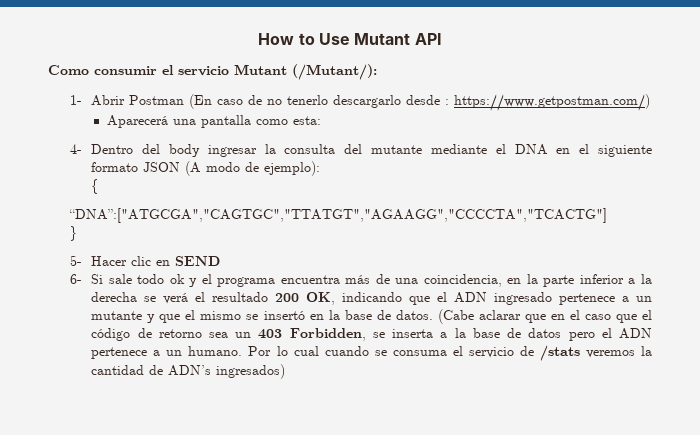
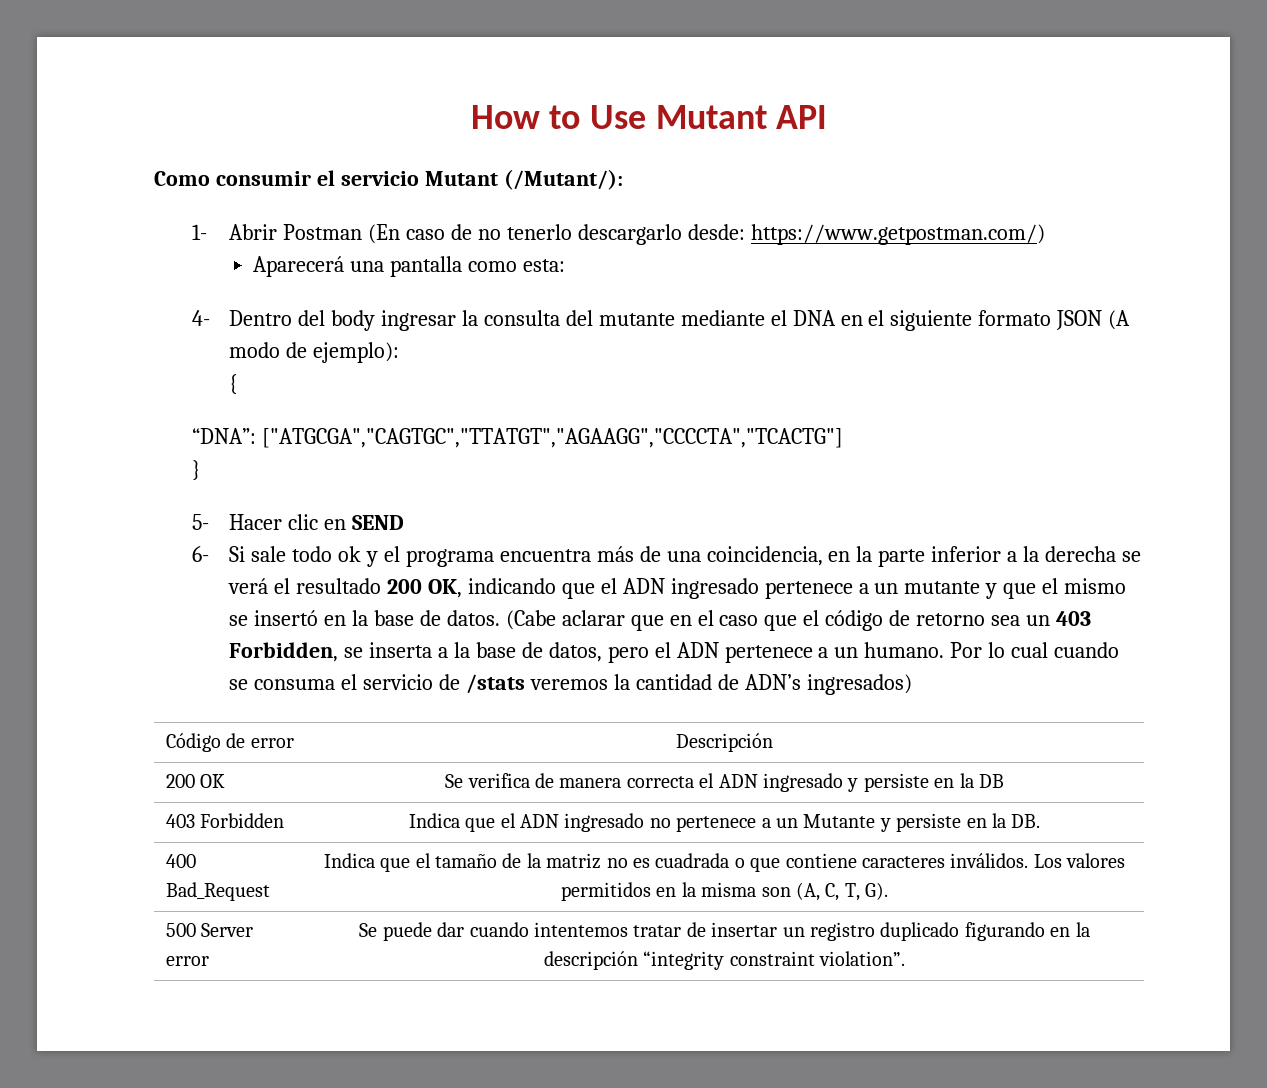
- 1- Abrir Postman (En caso de no tenerlo descargarlo desde : https://www.getpostman.com/)
+ 1- Abrir Postman (En caso de no tenerlo descargarlo desde: https://www.getpostman.com/)
- “DNA”:["ATGCGA","CAGTGC","TTATGT","AGAAGG","CCCCTA","TCACTG"]
+ “DNA”: ["ATGCGA","CAGTGC","TTATGT","AGAAGG","CCCCTA","TCACTG"]
- (Cabe aclarar que en el caso que el código de retorno sea un 403 Forbidden, se inserta a la base de datos pero el ADN pertenece a un humano.
+ (Cabe aclarar que en el caso que el código de retorno sea un 403 Forbidden, se inserta a la base de datos, pero el ADN pertenece a un humano.
+ Código de error | Descripción
+ 200 OK | Se verifica de manera correcta el ADN ingresado y persiste en la DB
+ 403 Forbidden | Indica que el ADN ingresado no pertenece a un Mutante y persiste en la DB.
+ 400 Bad_Request | Indica que el tamaño de la matriz no es cuadrada o que contiene caracteres inválidos. Los valores permitidos en la misma son (A, C, T, G).
+ 500 Server error | Se puede dar cuando intentemos tratar de insertar un registro duplicado figurando en la descripción “integrity constraint violation”.

